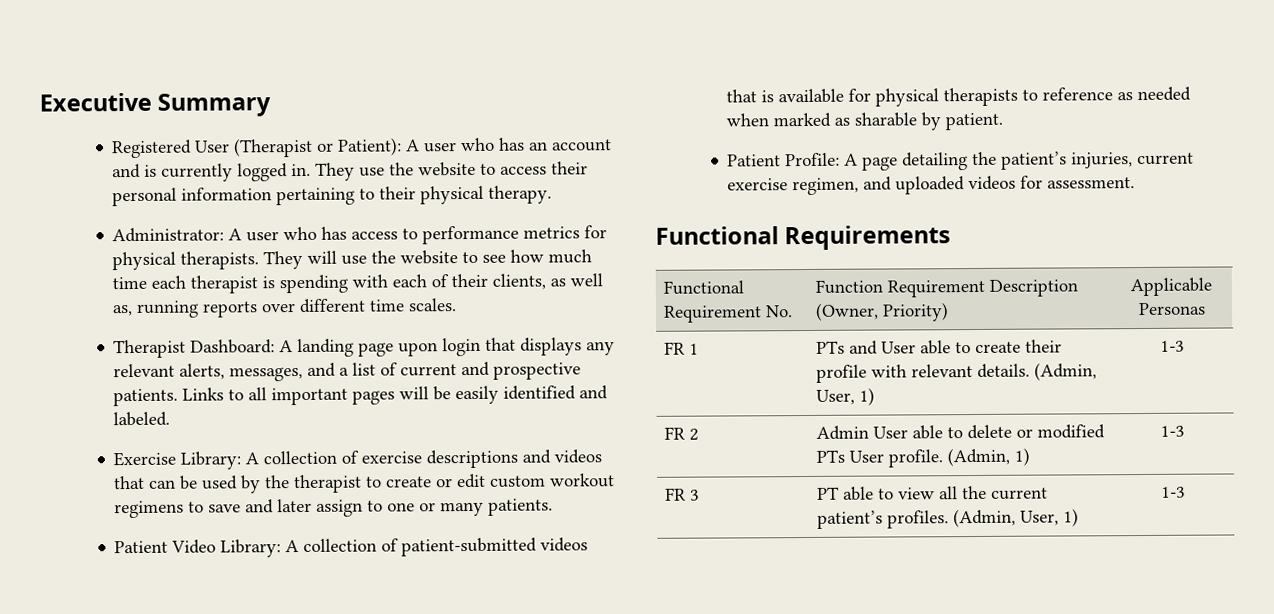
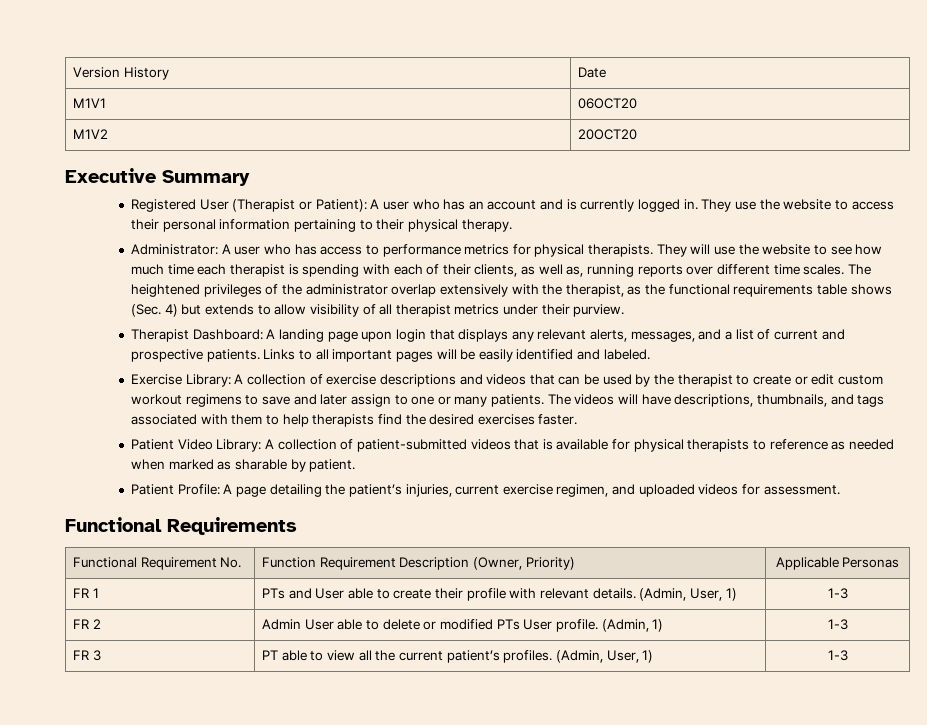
+ Version History | Date
+ M1V1 | 06OCT20
+ M1V2 | 20OCT20
+ The heightened privileges of the administrator overlap extensively with the therapist, as the functional requirements table shows (Sec. 4) but extends to allow visibility of all therapist metrics under their purview.
+ The videos will have descriptions, thumbnails, and tags associated with them to help therapists find the desired exercises faster.

